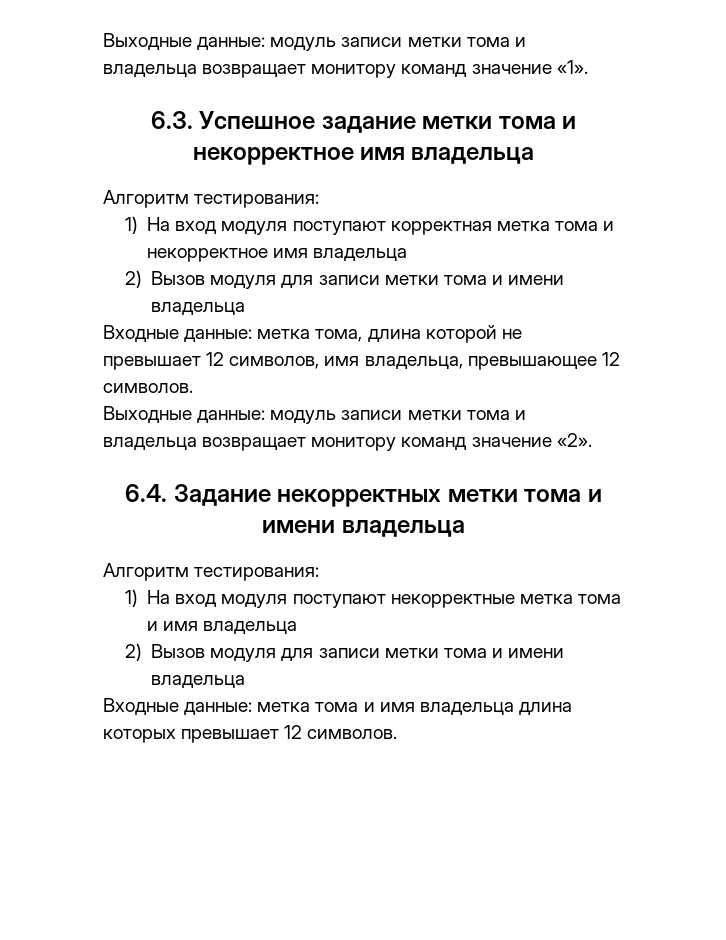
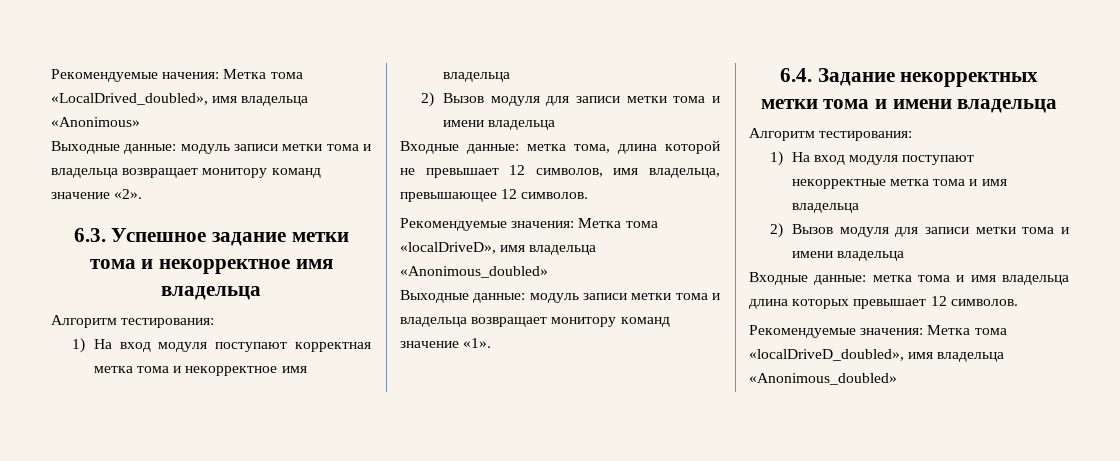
+ Рекомендуемые начения: Метка тома «LocalDrived_doubled», имя владельца «Anonimous»
- Выходные данные: модуль записи метки тома и владельца возвращает монитору команд значение «1».
+ Выходные данные: модуль записи метки тома и владельца возвращает монитору команд значение «2».
+ Рекомендуемые значения: Метка тома «localDriveD», имя владельца «Anonimous_doubled»
- Выходные данные: модуль записи метки тома и владельца возвращает монитору команд значение «2».
+ Выходные данные: модуль записи метки тома и владельца возвращает монитору команд значение «1».
+ Рекомендуемые значения: Метка тома «localDriveD_doubled», имя владельца «Anonimous_doubled»

